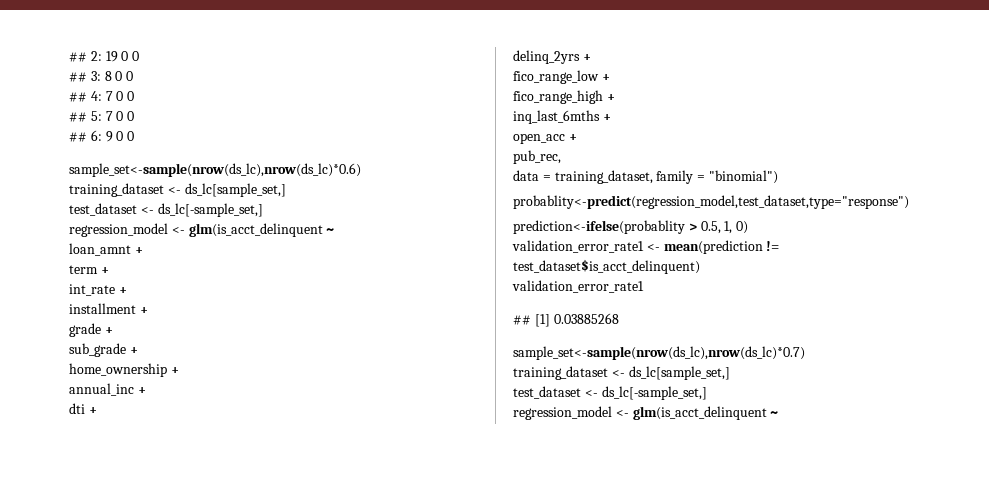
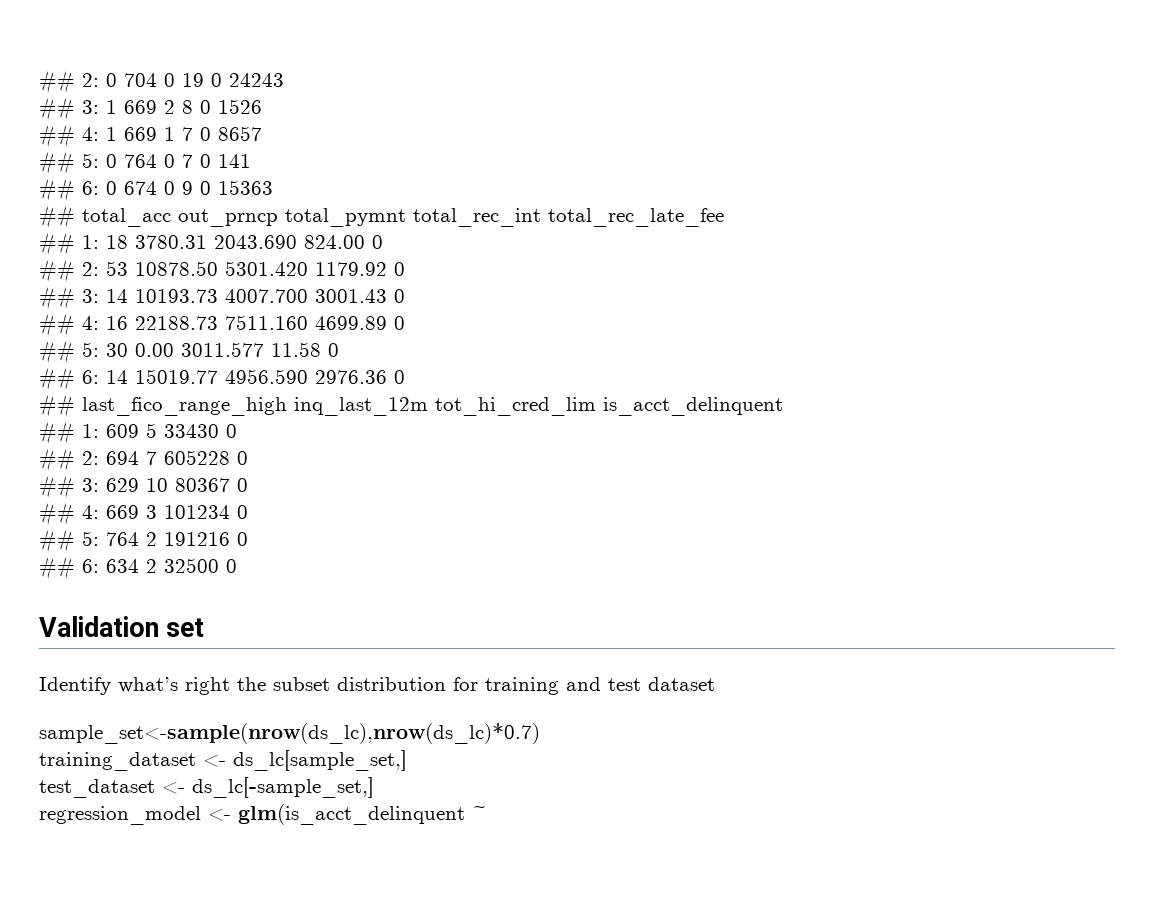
- ## 2: 19 0 0
- ## 3: 8 0 0
- ## 4: 7 0 0
- ## 5: 7 0 0
- ## 6: 9 0 0
- sample_set<-sample(nrow(ds_lc),nrow(ds_lc)*0.6)
- training_dataset <- ds_lc[sample_set,]
- test_dataset <- ds_lc[-sample_set,]
- regression_model <- glm(is_acct_delinquent ~
- loan_amnt +
- term +
- int_rate +
- installment +
- grade +
- sub_grade +
- home_ownership +
- annual_inc +
- dti +
- delinq_2yrs +
- fico_range_low +
- fico_range_high +
- inq_last_6mths +
- open_acc +
- pub_rec,
- data = training_dataset, family = "binomial")
- probablity<-predict(regression_model,test_dataset,type="response")
- prediction<-ifelse(probablity > 0.5, 1, 0)
- validation_error_rate1 <- mean(prediction != test_dataset$is_acct_delinquent)
- validation_error_rate1
- ## [1] 0.03885268
+ ## 2: 0 704 0 19 0 24243
+ ## 3: 1 669 2 8 0 1526
+ ## 4: 1 669 1 7 0 8657
+ ## 5: 0 764 0 7 0 141
+ ## 6: 0 674 0 9 0 15363
+ ## total_acc out_prncp total_pymnt total_rec_int total_rec_late_fee
+ ## 1: 18 3780.31 2043.690 824.00 0
+ ## 2: 53 10878.50 5301.420 1179.92 0
+ ## 3: 14 10193.73 4007.700 3001.43 0
+ ## 4: 16 22188.73 7511.160 4699.89 0
+ ## 5: 30 0.00 3011.577 11.58 0
+ ## 6: 14 15019.77 4956.590 2976.36 0
+ ## last_fico_range_high inq_last_12m tot_hi_cred_lim is_acct_delinquent
+ ## 1: 609 5 33430 0
+ ## 2: 694 7 605228 0
+ ## 3: 629 10 80367 0
+ ## 4: 669 3 101234 0
+ ## 5: 764 2 191216 0
+ ## 6: 634 2 32500 0
+ Validation set
+ Identify what’s right the subset distribution for training and test dataset

